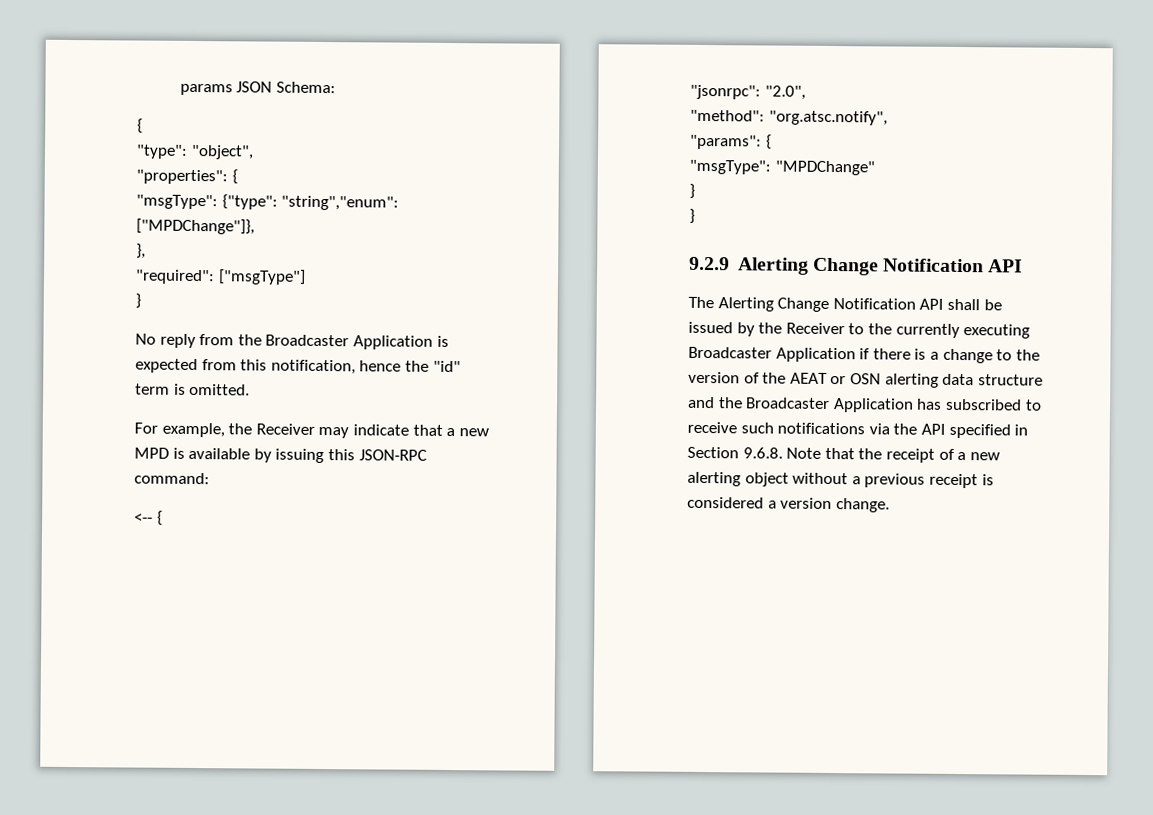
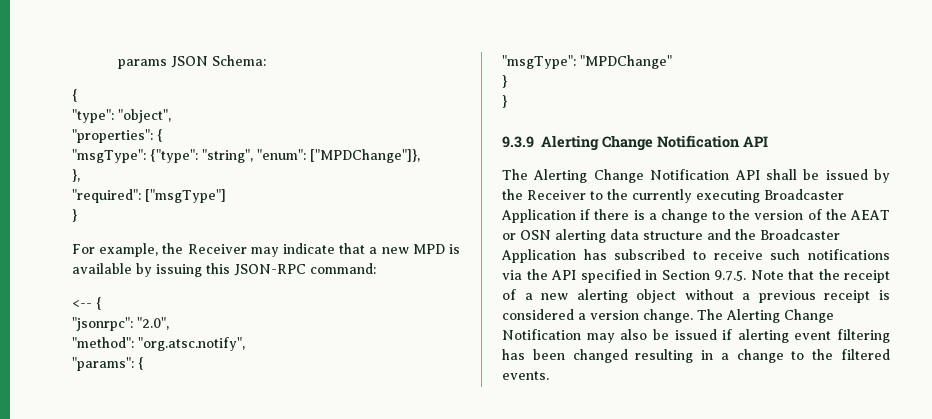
- "msgType": {"type": "string","enum": ["MPDChange"]},
+ "msgType": {"type": "string", "enum": ["MPDChange"]},
- No reply from the Broadcaster Application is expected from this notification, hence the "id" term is omitted.
- 9.2.9 Alerting Change Notification API
+ 9.3.9 Alerting Change Notification API
- The Alerting Change Notification API shall be issued by the Receiver to the currently executing Broadcaster Application if there is a change to the version of the AEAT or OSN alerting data structure and the Broadcaster Application has subscribed to receive such notifications via the API specified in Section 9.6.8. Note that the receipt of a new alerting object without a previous receipt is considered a version change.
+ The Alerting Change Notification API shall be issued by the Receiver to the currently executing Broadcaster Application if there is a change to the version of the AEAT or OSN alerting data structure and the Broadcaster Application has subscribed to receive such notifications via the API specified in Section 9.7.5. Note that the receipt of a new alerting object without a previous receipt is considered a version change.
+ The Alerting Change Notification may also be issued if alerting event filtering has been changed resulting in a change to the filtered events.

